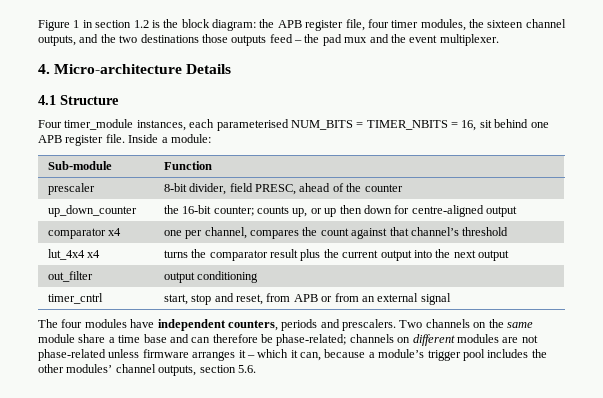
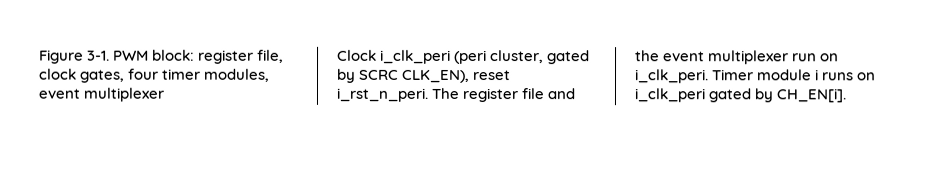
- Figure 1 in section 1.2 is the block diagram: the APB register file, four timer modules, the sixteen channel outputs, and the two destinations those outputs feed – the pad mux and the event multiplexer.
- 4. Micro-architecture Details
- 4.1 Structure
- Four timer_module instances, each parameterised NUM_BITS = TIMER_NBITS = 16, sit behind one APB register file. Inside a module:
- Sub-module | Function
- prescaler | 8-bit divider, field PRESC, ahead of the counter
- up_down_counter | the 16-bit counter; counts up, or up then down for centre-aligned output
- comparator x4 | one per channel, compares the count against that channel’s threshold
- lut_4x4 x4 | turns the comparator result plus the current output into the next output
- out_filter | output conditioning
- timer_cntrl | start, stop and reset, from APB or from an external signal
- The four modules have independent counters, periods and prescalers. Two channels on the same module share a time base and can therefore be phase-related; channels on different modules are not phase-related unless firmware arranges it – which it can, because a module’s trigger pool includes the other modules’ channel outputs, section 5.6.
+ Figure 3-1. PWM block: register file, clock gates, four timer modules, event multiplexer
+ Clock i_clk_peri (peri cluster, gated by SCRC CLK_EN), reset i_rst_n_peri. The register file and the event multiplexer run on i_clk_peri. Timer module i runs on i_clk_peri gated by CH_EN[i].

